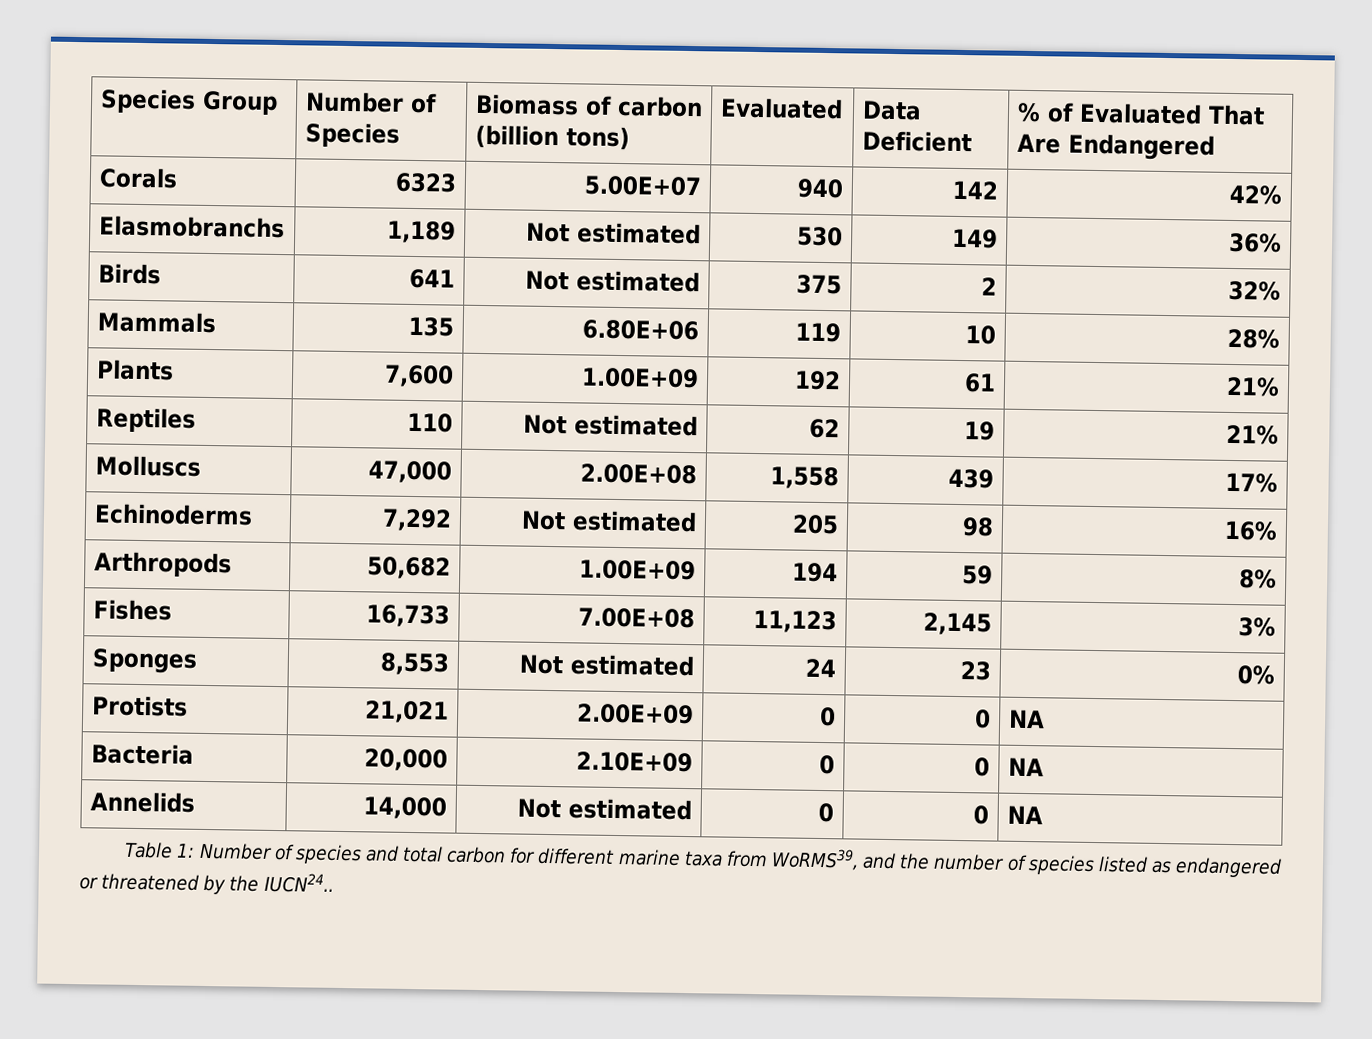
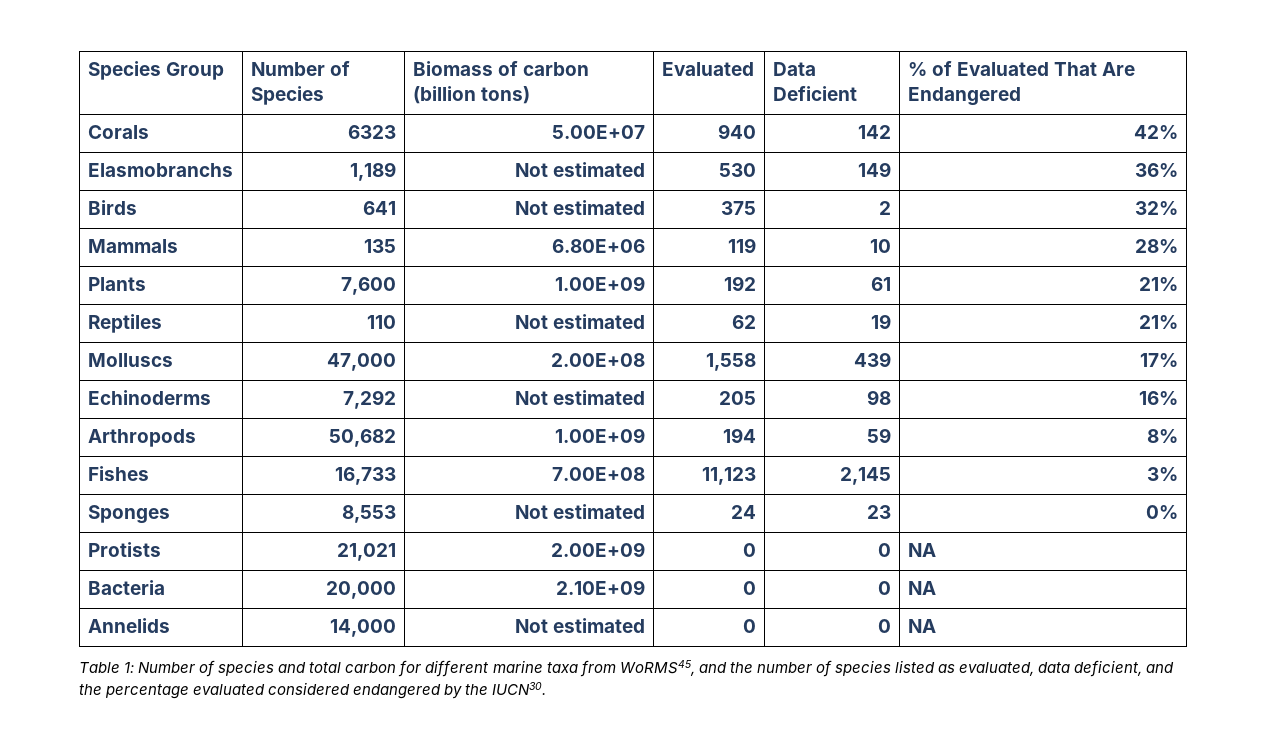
- Table 1: Number of species and total carbon for different marine taxa from WoRMS39, and the number of species listed as endangered or threatened by the IUCN24..
+ Table 1: Number of species and total carbon for different marine taxa from WoRMS45, and the number of species listed as evaluated, data deficient, and the percentage evaluated considered endangered by the IUCN30.

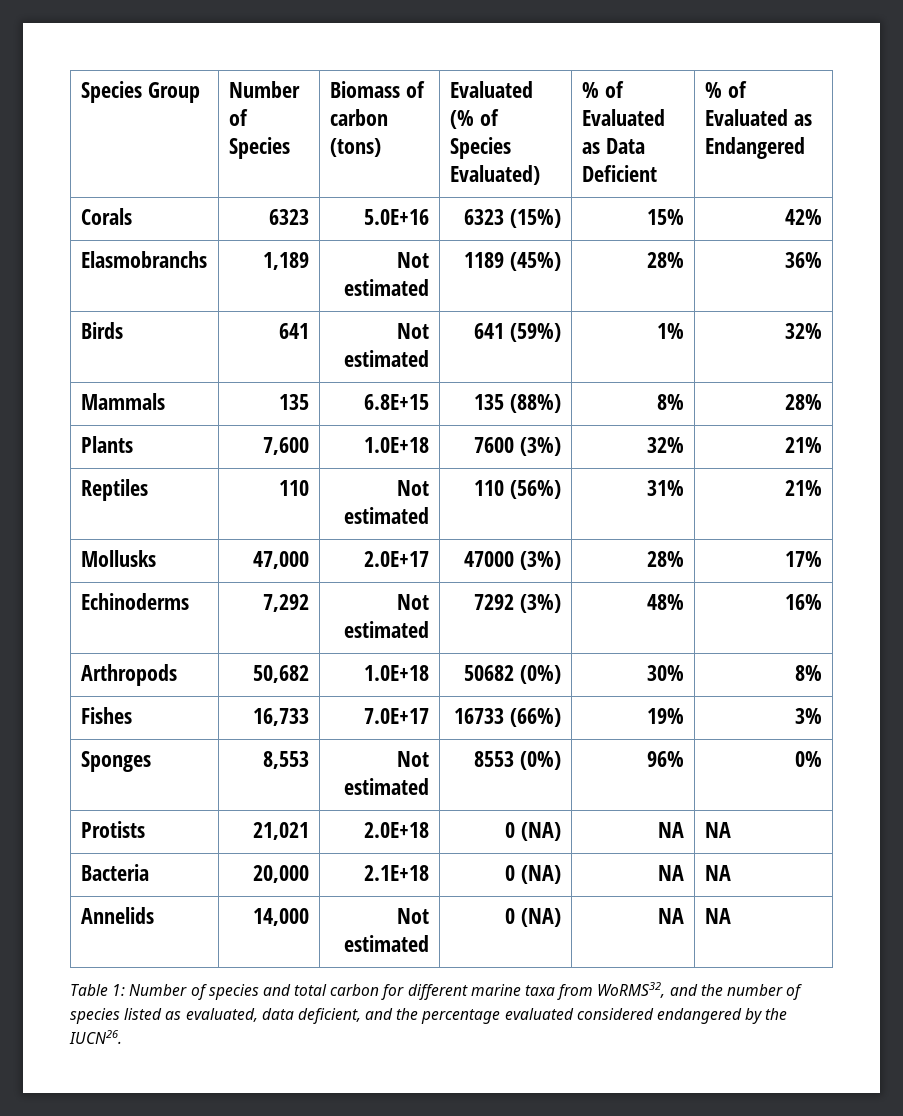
- Species Group | Number of Species | Biomass of carbon (billion tons) | Evaluated | Data Deficient | % of Evaluated That Are Endangered
+ Species Group | Number of Species | Biomass of carbon (tons) | Evaluated (% of Species Evaluated) | % of Evaluated as Data Deficient | % of Evaluated as Endangered
- Corals | 6323 | 5.00E+07 | 940 | 142 | 42%
+ Corals | 6323 | 5.0E+16 | 6323 (15%) | 15% | 42%
- Elasmobranchs | 1,189 | Not estimated | 530 | 149 | 36%
+ Elasmobranchs | 1,189 | Not estimated | 1189 (45%) | 28% | 36%
- Birds | 641 | Not estimated | 375 | 2 | 32%
+ Birds | 641 | Not estimated | 641 (59%) | 1% | 32%
- Mammals | 135 | 6.80E+06 | 119 | 10 | 28%
+ Mammals | 135 | 6.8E+15 | 135 (88%) | 8% | 28%
- Plants | 7,600 | 1.00E+09 | 192 | 61 | 21%
+ Plants | 7,600 | 1.0E+18 | 7600 (3%) | 32% | 21%
- Reptiles | 110 | Not estimated | 62 | 19 | 21%
- Molluscs | 47,000 | 2.00E+08 | 1,558 | 439 | 17%
+ Reptiles | 110 | Not estimated | 110 (56%) | 31% | 21%
+ Mollusks | 47,000 | 2.0E+17 | 47000 (3%) | 28% | 17%
- Echinoderms | 7,292 | Not estimated | 205 | 98 | 16%
+ Echinoderms | 7,292 | Not estimated | 7292 (3%) | 48% | 16%
- Arthropods | 50,682 | 1.00E+09 | 194 | 59 | 8%
+ Arthropods | 50,682 | 1.0E+18 | 50682 (0%) | 30% | 8%
- Fishes | 16,733 | 7.00E+08 | 11,123 | 2,145 | 3%
+ Fishes | 16,733 | 7.0E+17 | 16733 (66%) | 19% | 3%
- Sponges | 8,553 | Not estimated | 24 | 23 | 0%
+ Sponges | 8,553 | Not estimated | 8553 (0%) | 96% | 0%
- Protists | 21,021 | 2.00E+09 | 0 | 0 | NA
+ Protists | 21,021 | 2.0E+18 | 0 (NA) | NA | NA
- Bacteria | 20,000 | 2.10E+09 | 0 | 0 | NA
+ Bacteria | 20,000 | 2.1E+18 | 0 (NA) | NA | NA
- Annelids | 14,000 | Not estimated | 0 | 0 | NA
+ Annelids | 14,000 | Not estimated | 0 (NA) | NA | NA
- Table 1: Number of species and total carbon for different marine taxa from WoRMS45, and the number of species listed as evaluated, data deficient, and the percentage evaluated considered endangered by the IUCN30.
+ Table 1: Number of species and total carbon for different marine taxa from WoRMS32, and the number of species listed as evaluated, data deficient, and the percentage evaluated considered endangered by the IUCN26.

